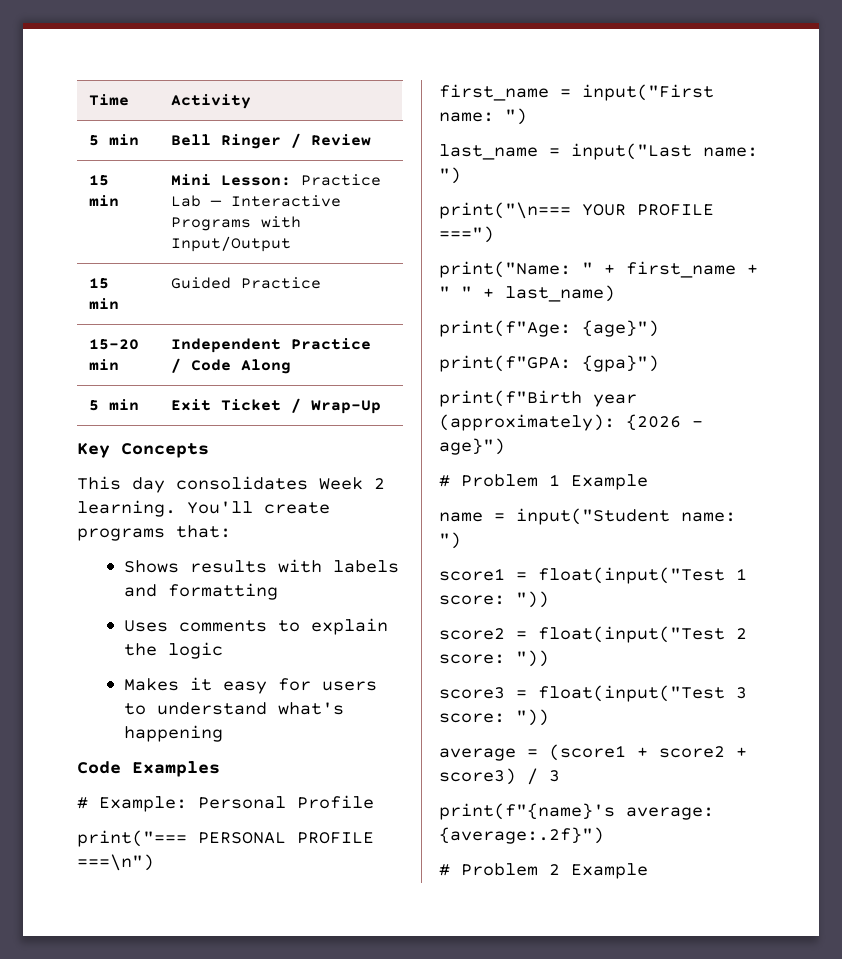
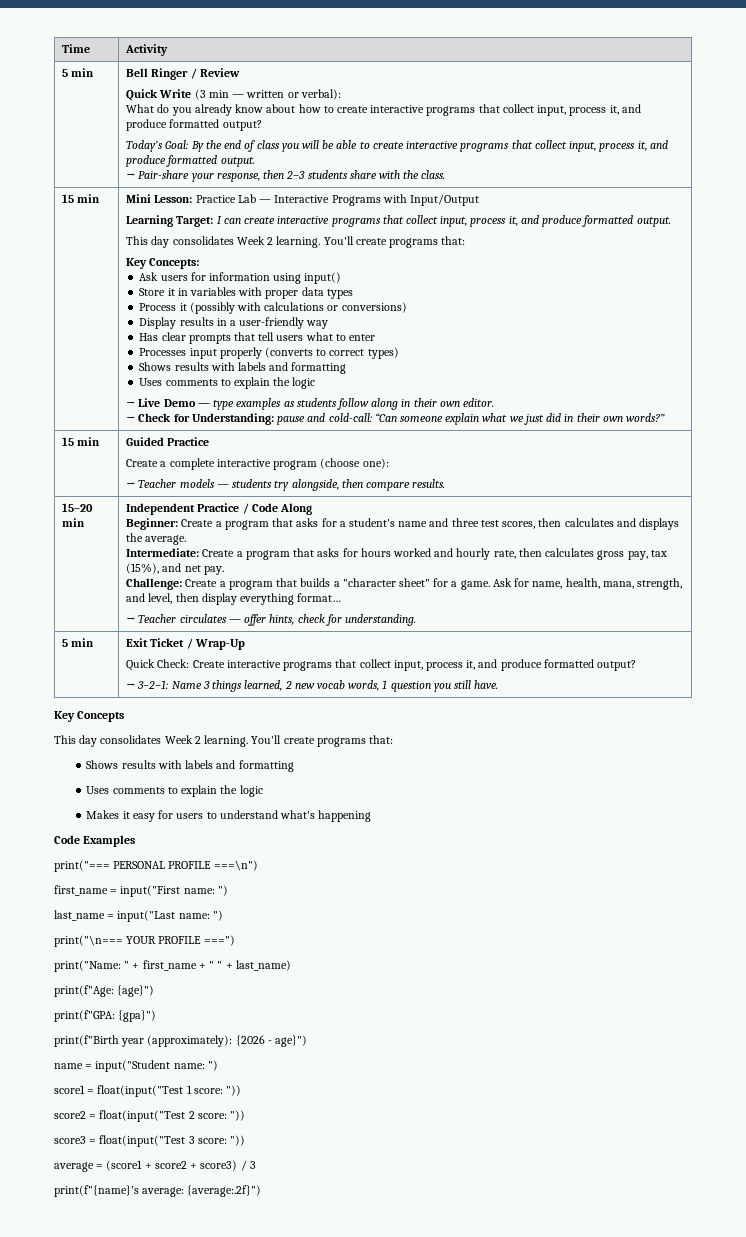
+ Quick Write (3 min — written or verbal):
+ What do you already know about how to create interactive programs that collect input, process it, and produce formatted output?
+ Today’s Goal: By the end of class you will be able to create interactive programs that collect input, process it, and produce formatted output.
+ → Pair-share your response, then 2–3 students share with the class.
+ Learning Target: I can create interactive programs that collect input, process it, and produce formatted output.
+ This day consolidates Week 2 learning. You'll create programs that:
+ Key Concepts:
+ Ask users for information using input()
+ Store it in variables with proper data types
+ Process it (possibly with calculations or conversions)
+ Display results in a user-friendly way
+ Has clear prompts that tell users what to enter
+ Processes input properly (converts to correct types)
+ Shows results with labels and formatting
+ Uses comments to explain the logic
+ → Live Demo — type examples as students follow along in their own editor.
+ → Check for Understanding: pause and cold-call: “Can someone explain what we just did in their own words?”
  15 min | Guided Practice
+ Create a complete interactive program (choose one):
+ → Teacher models — students try alongside, then compare results.
+ Beginner: Create a program that asks for a student's name and three test scores, then calculates and displays the average.
+ Intermediate: Create a program that asks for hours worked and hourly rate, then calculates gross pay, tax (15%), and net pay.
+ Challenge: Create a program that builds a "character sheet" for a game. Ask for name, health, mana, strength, and level, then display everything format…
+ → Teacher circulates — offer hints, check for understanding.
  5 min | Exit Ticket / Wrap-Up
+ Quick Check: Create interactive programs that collect input, process it, and produce formatted output?
+ → 3–2–1: Name 3 things learned, 2 new vocab words, 1 question you still have.
- # Example: Personal Profile
- # Problem 1 Example
- # Problem 2 Example

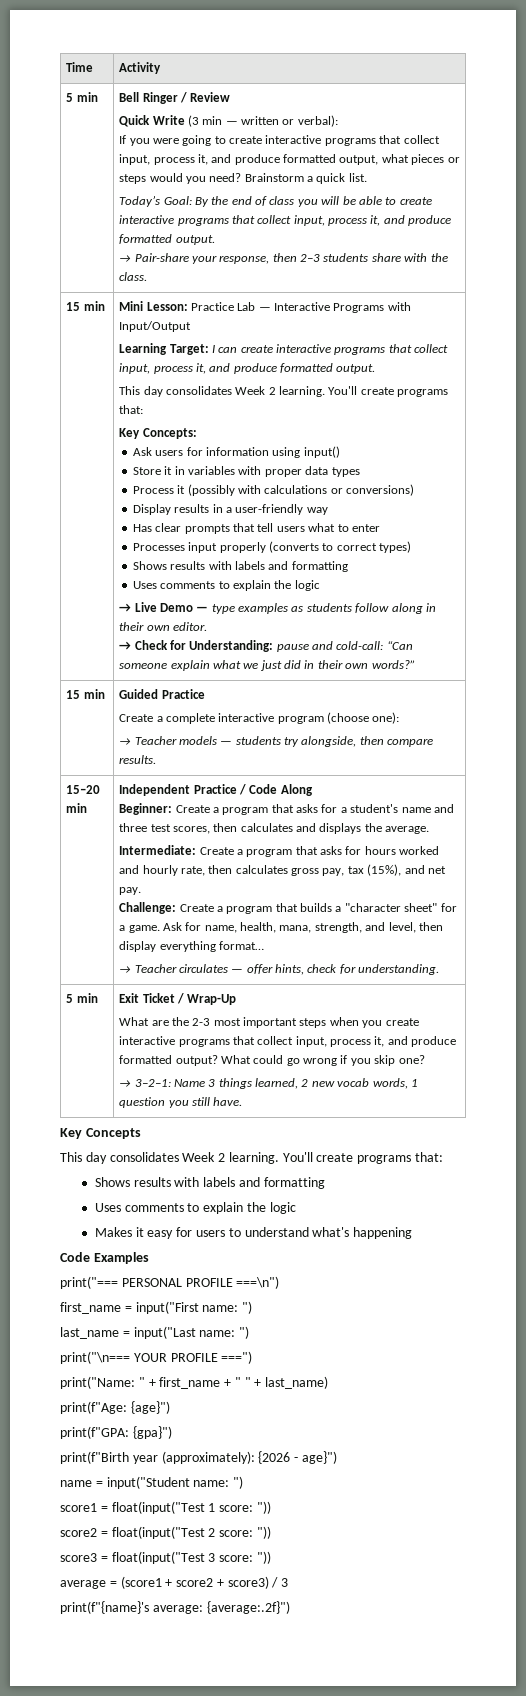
- What do you already know about how to create interactive programs that collect input, process it, and produce formatted output?
+ If you were going to create interactive programs that collect input, process it, and produce formatted output, what pieces or steps would you need? Brainstorm a quick list.
- Quick Check: Create interactive programs that collect input, process it, and produce formatted output?
+ What are the 2-3 most important steps when you create interactive programs that collect input, process it, and produce formatted output? What could go wrong if you skip one?

